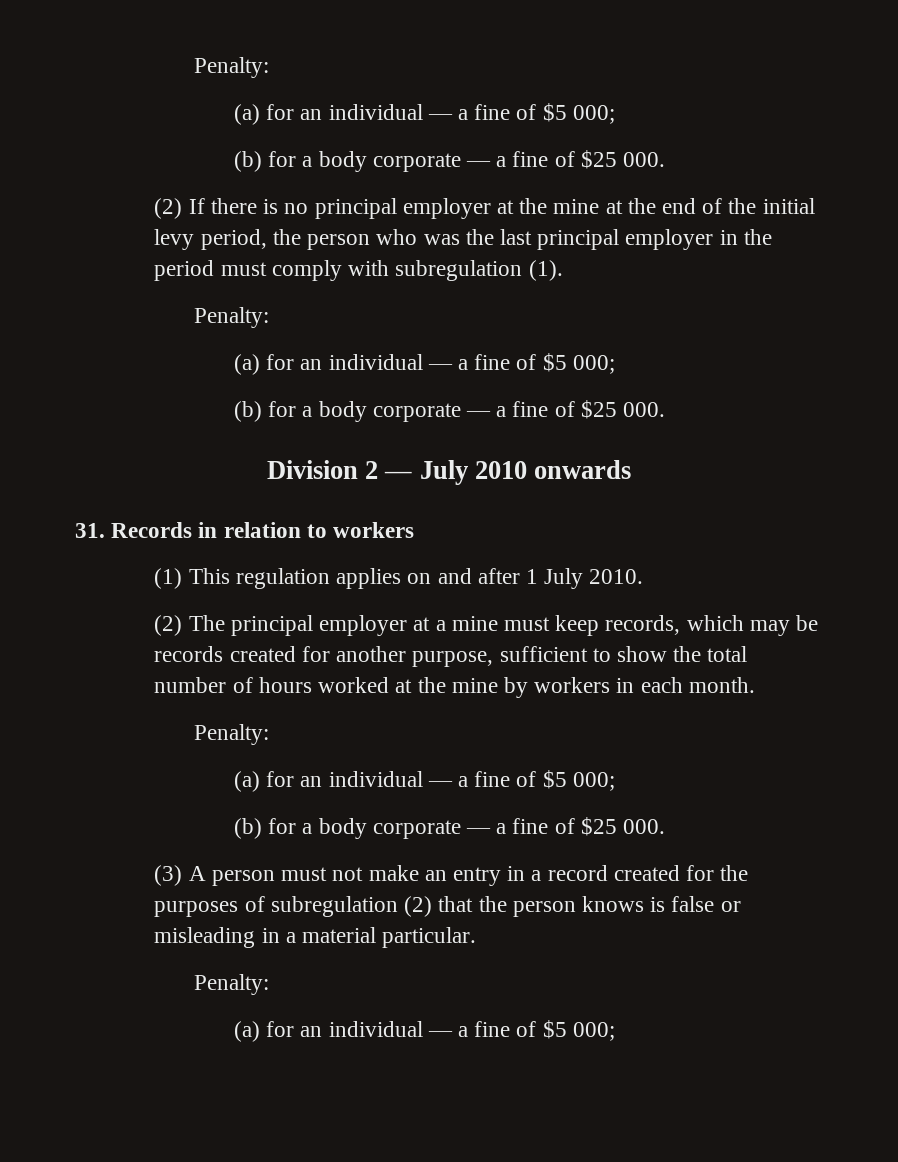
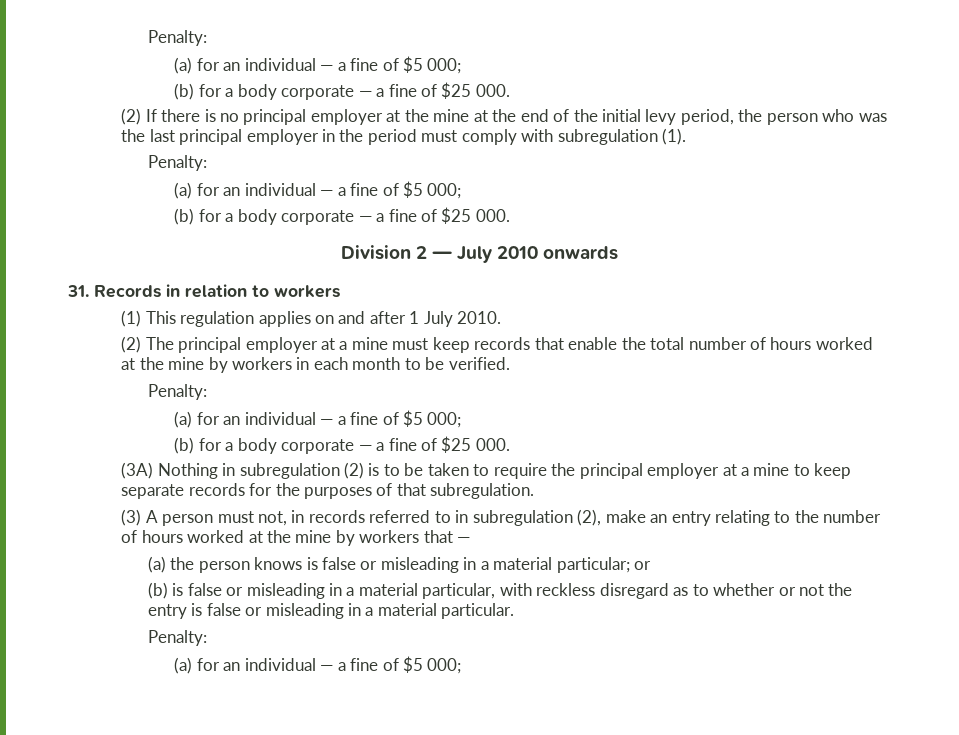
- (2) The principal employer at a mine must keep records, which may be records created for another purpose, sufficient to show the total number of hours worked at the mine by workers in each month.
+ (2) The principal employer at a mine must keep records that enable the total number of hours worked at the mine by workers in each month to be verified.
- (3) A person must not make an entry in a record created for the purposes of subregulation (2) that the person knows is false or misleading in a material particular.
+ (3A) Nothing in subregulation (2) is to be taken to require the principal employer at a mine to keep separate records for the purposes of that subregulation.
+ (3) A person must not, in records referred to in subregulation (2), make an entry relating to the number of hours worked at the mine by workers that —
+ (a) the person knows is false or misleading in a material particular; or
+ (b) is false or misleading in a material particular, with reckless disregard as to whether or not the entry is false or misleading in a material particular.

